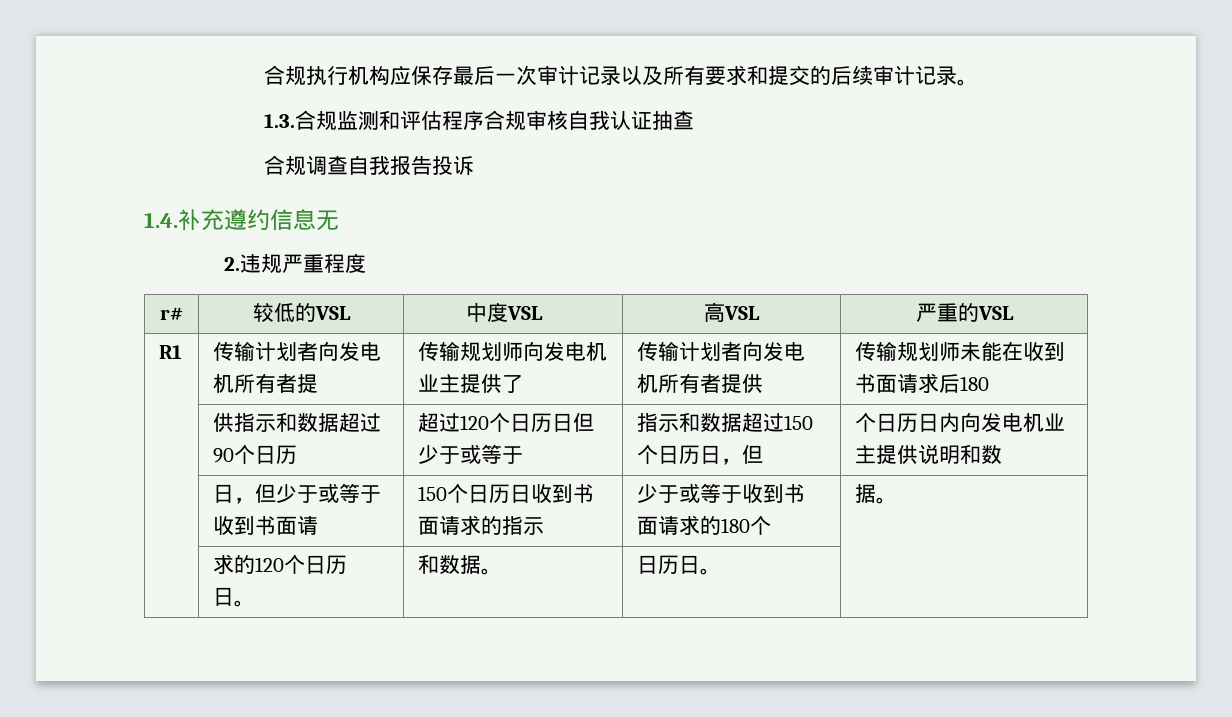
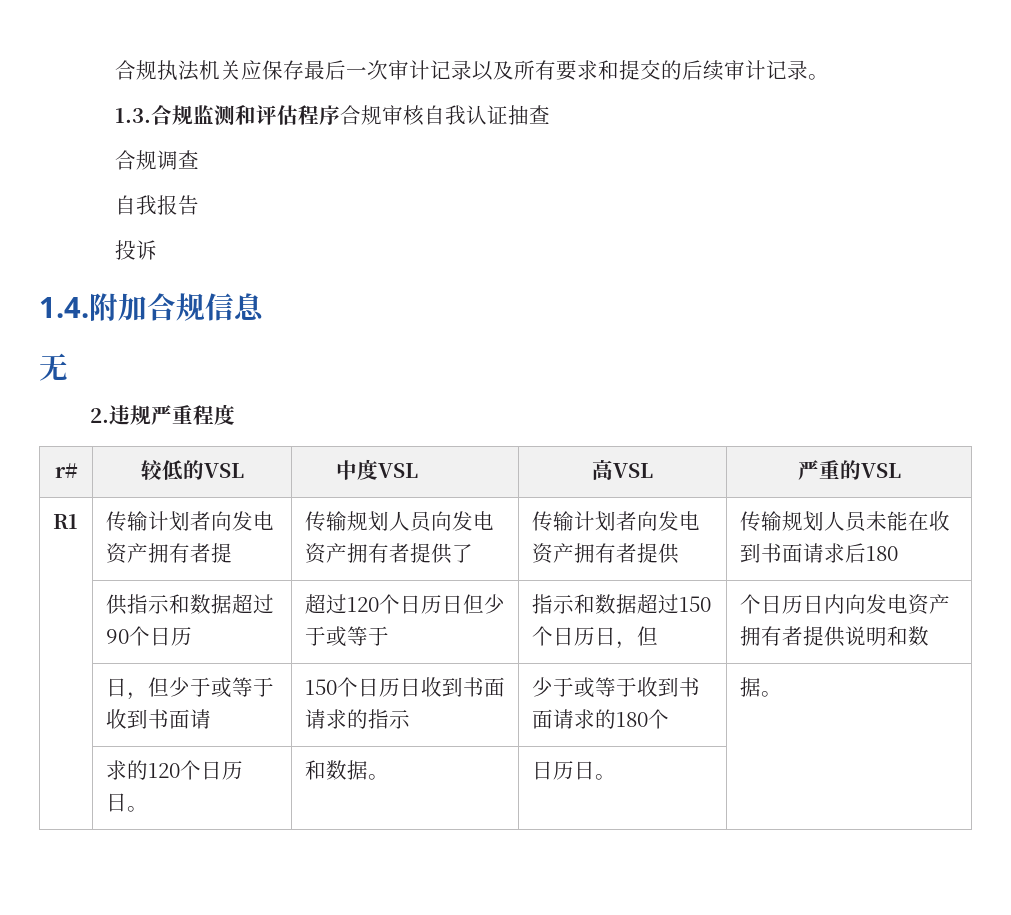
- 合规执行机构应保存最后一次审计记录以及所有要求和提交的后续审计记录。
+ 合规执法机关应保存最后一次审计记录以及所有要求和提交的后续审计记录。
- 合规调查自我报告投诉
+ 合规调查
+ 自我报告
+ 投诉
- 1.4.补充遵约信息无
+ 1.4.附加合规信息
+ 无
- R1 | 传输计划者向发电机所有者提 | 传输规划师向发电机业主提供了 | 传输计划者向发电机所有者提供 | 传输规划师未能在收到书面请求后180
+ R1 | 传输计划者向发电资产拥有者提 | 传输规划人员向发电资产拥有者提供了 | 传输计划者向发电资产拥有者提供 | 传输规划人员未能在收到书面请求后180
- | 供指示和数据超过90个日历 | 超过120个日历日但少于或等于 | 指示和数据超过150个日历日，但 | 个日历日内向发电机业主提供说明和数
+ | 供指示和数据超过90个日历 | 超过120个日历日但少于或等于 | 指示和数据超过150个日历日，但 | 个日历日内向发电资产拥有者提供说明和数

